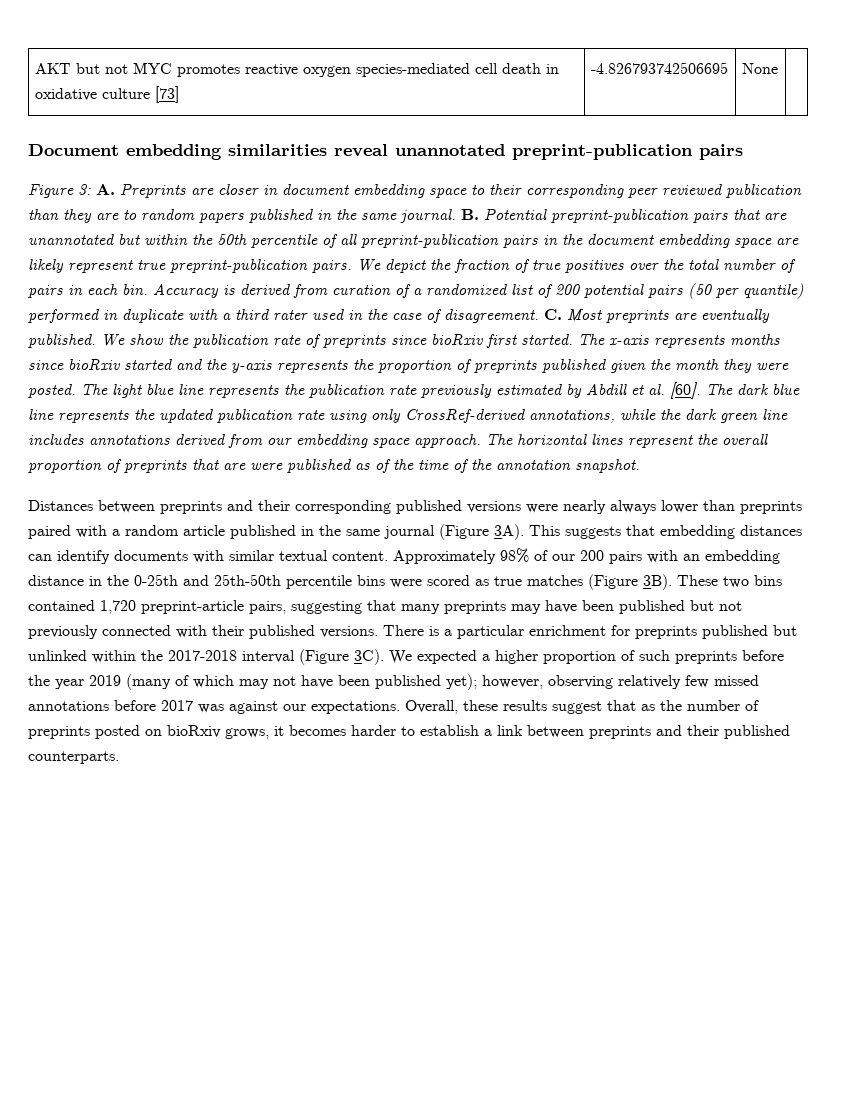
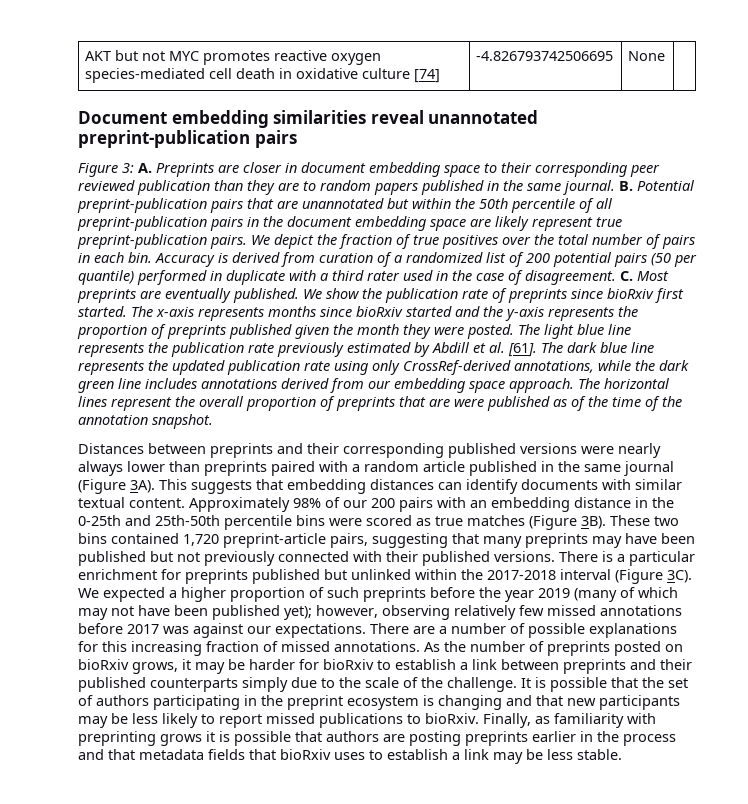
- AKT but not MYC promotes reactive oxygen species-mediated cell death in oxidative culture [73] | -4.826793742506695 | None |
+ AKT but not MYC promotes reactive oxygen species-mediated cell death in oxidative culture [74] | -4.826793742506695 | None |
- The light blue line represents the publication rate previously estimated by Abdill et al. [60].
+ The light blue line represents the publication rate previously estimated by Abdill et al. [61].
- Overall, these results suggest that as the number of preprints posted on bioRxiv grows, it becomes harder to establish a link between preprints and their published counterparts.
+ There are a number of possible explanations for this increasing fraction of missed annotations. As the number of preprints posted on bioRxiv grows, it may be harder for bioRxiv to establish a link between preprints and their published counterparts simply due to the scale of the challenge. It is possible that the set of authors participating in the preprint ecosystem is changing and that new participants may be less likely to report missed publications to bioRxiv. Finally, as familiarity with preprinting grows it is possible that authors are posting preprints earlier in the process and that metadata fields that bioRxiv uses to establish a link may be less stable.

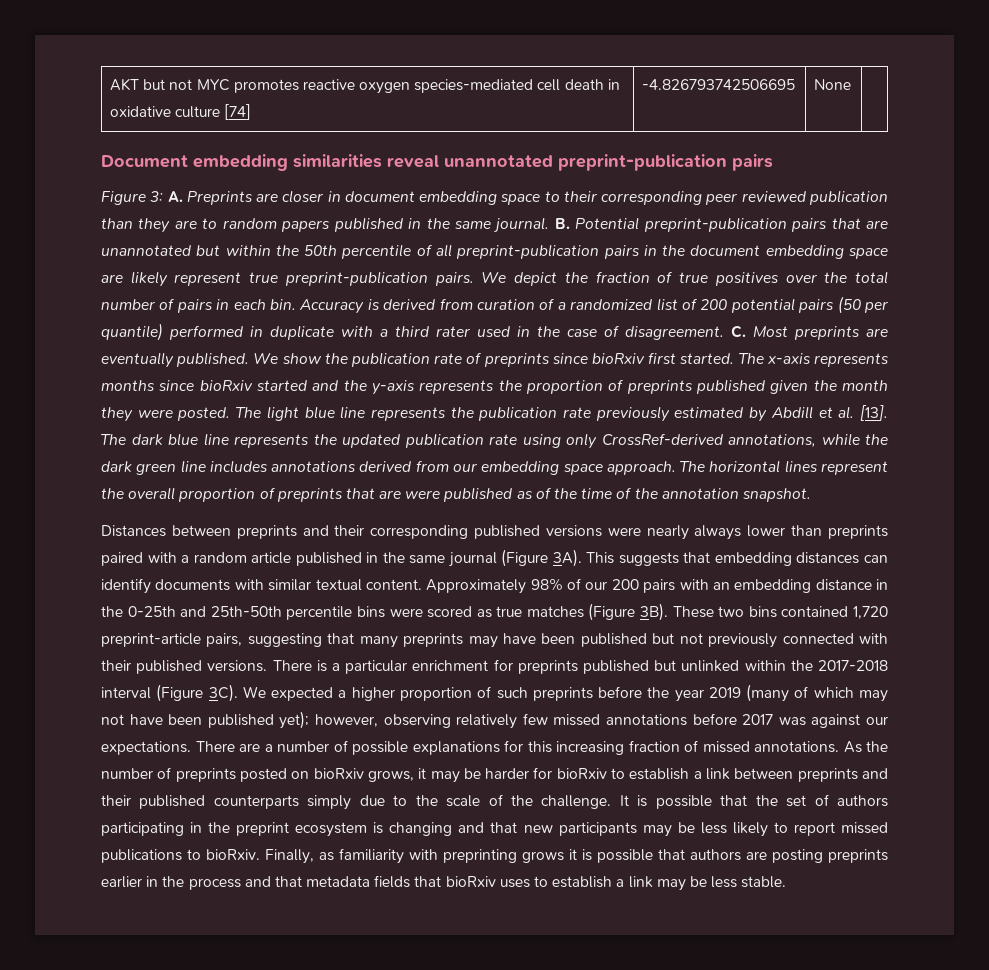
- The light blue line represents the publication rate previously estimated by Abdill et al. [61].
+ The light blue line represents the publication rate previously estimated by Abdill et al. [13].

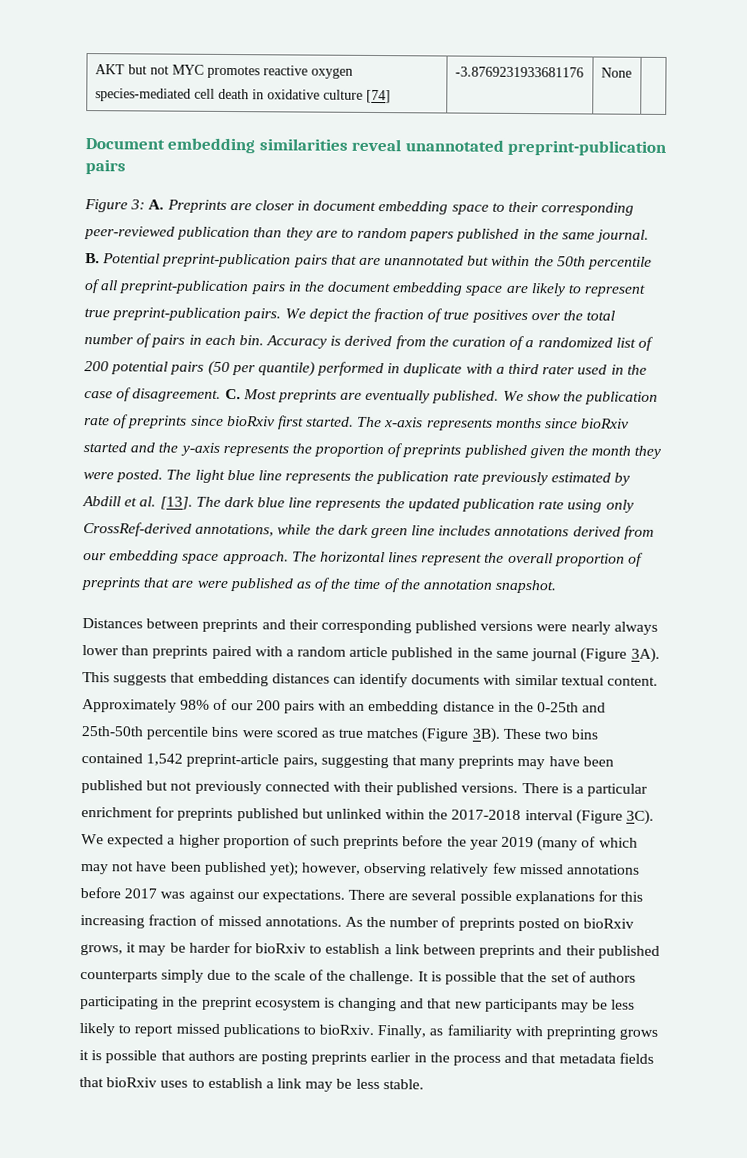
- AKT but not MYC promotes reactive oxygen species-mediated cell death in oxidative culture [74] | -4.826793742506695 | None |
+ AKT but not MYC promotes reactive oxygen species-mediated cell death in oxidative culture [74] | -3.8769231933681176 | None |
- Figure 3: A. Preprints are closer in document embedding space to their corresponding peer reviewed publication than they are to random papers published in the same journal.
+ Figure 3: A. Preprints are closer in document embedding space to their corresponding peer-reviewed publication than they are to random papers published in the same journal.
- B. Potential preprint-publication pairs that are unannotated but within the 50th percentile of all preprint-publication pairs in the document embedding space are likely represent true preprint-publication pairs.
+ B. Potential preprint-publication pairs that are unannotated but within the 50th percentile of all preprint-publication pairs in the document embedding space are likely to represent true preprint-publication pairs.
- Accuracy is derived from curation of a randomized list of 200 potential pairs (50 per quantile) performed in duplicate with a third rater used in the case of disagreement.
+ Accuracy is derived from the curation of a randomized list of 200 potential pairs (50 per quantile) performed in duplicate with a third rater used in the case of disagreement.
- These two bins contained 1,720 preprint-article pairs, suggesting that many preprints may have been published but not previously connected with their published versions.
+ These two bins contained 1,542 preprint-article pairs, suggesting that many preprints may have been published but not previously connected with their published versions.
- There are a number of possible explanations for this increasing fraction of missed annotations.
+ There are several possible explanations for this increasing fraction of missed annotations.

